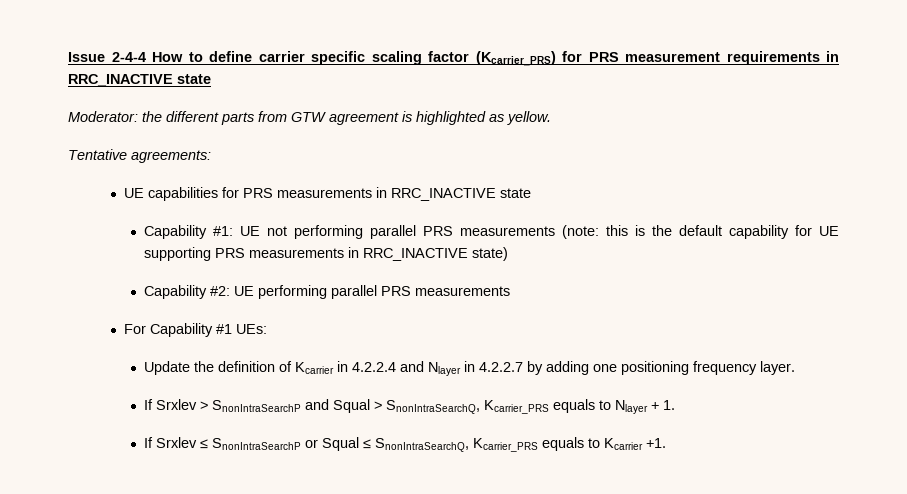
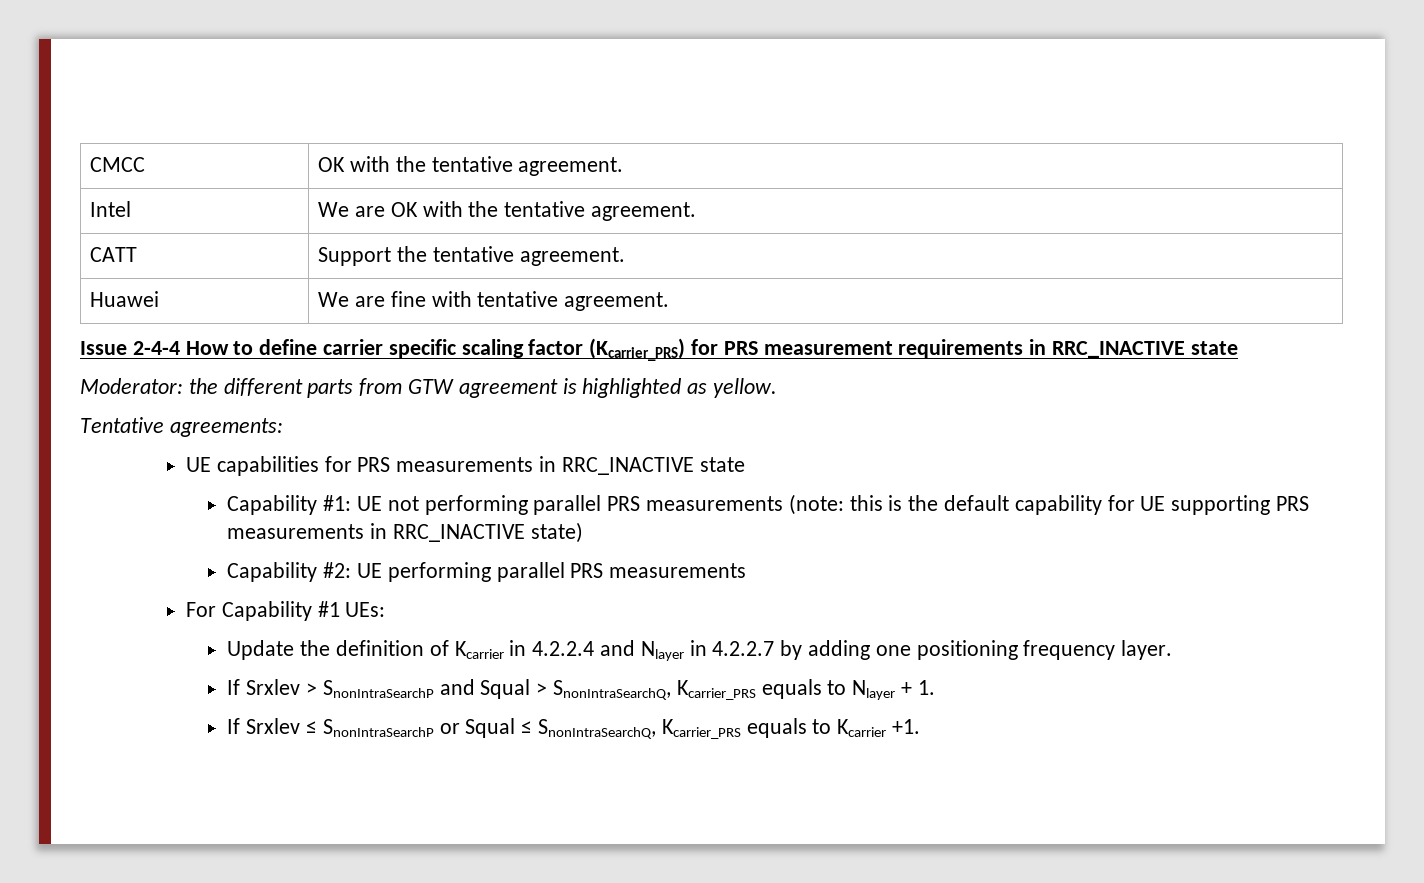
+ CMCC | OK with the tentative agreement.
+ Intel | We are OK with the tentative agreement.
+ CATT | Support the tentative agreement.
+ Huawei | We are fine with tentative agreement.

